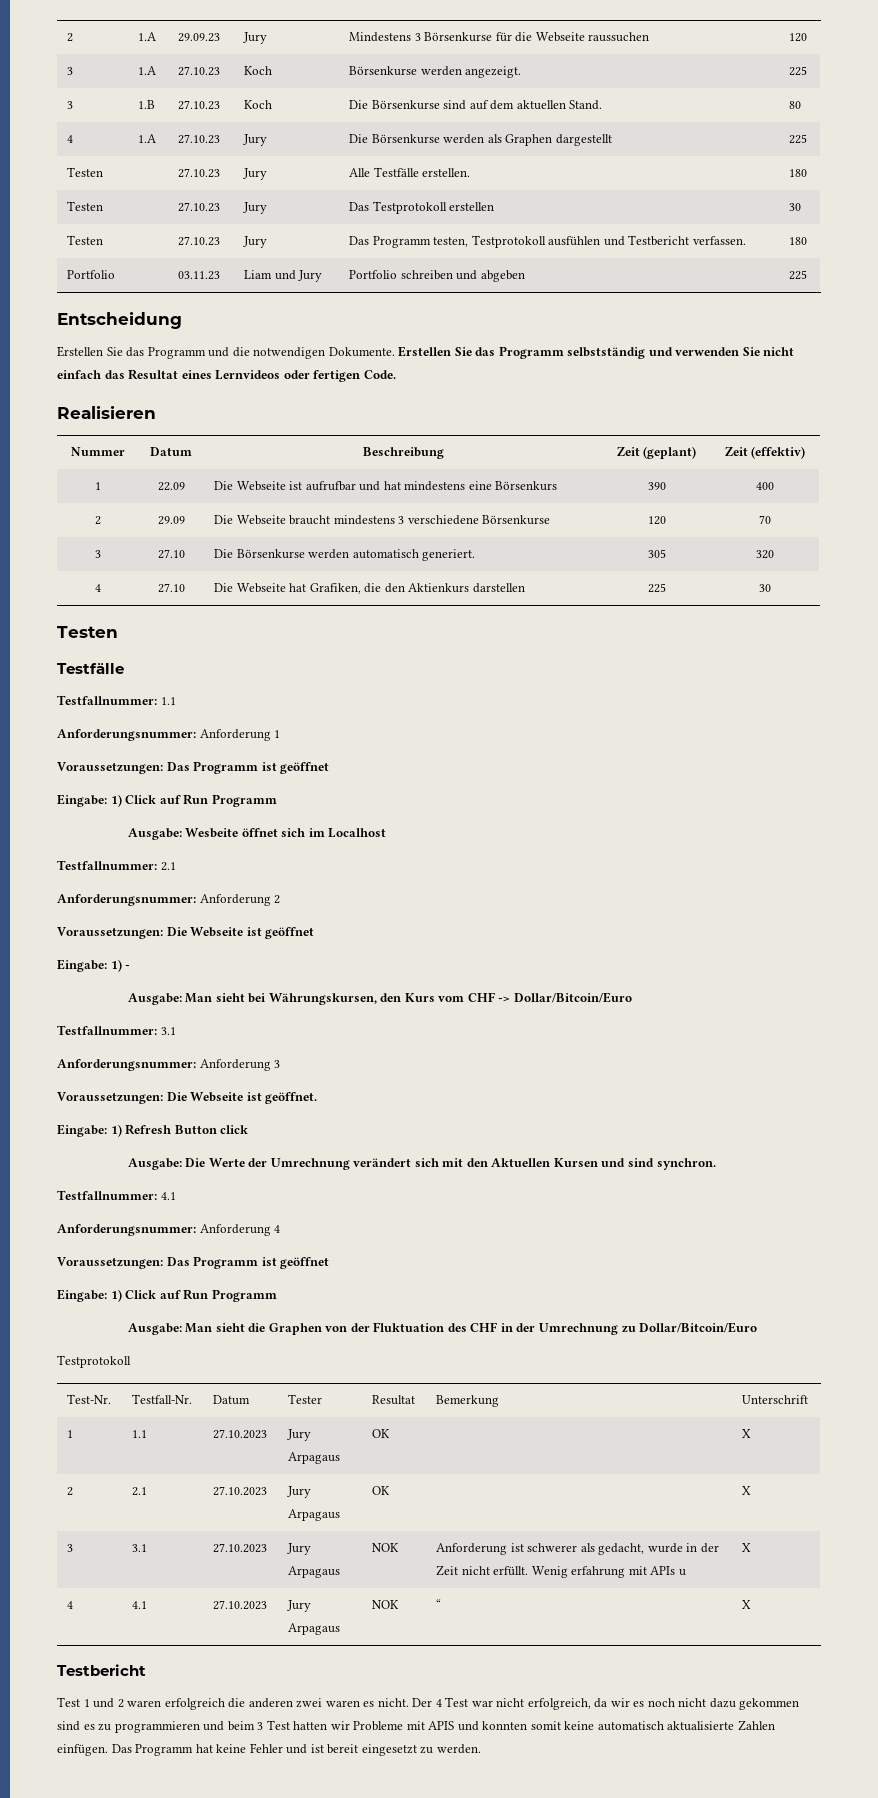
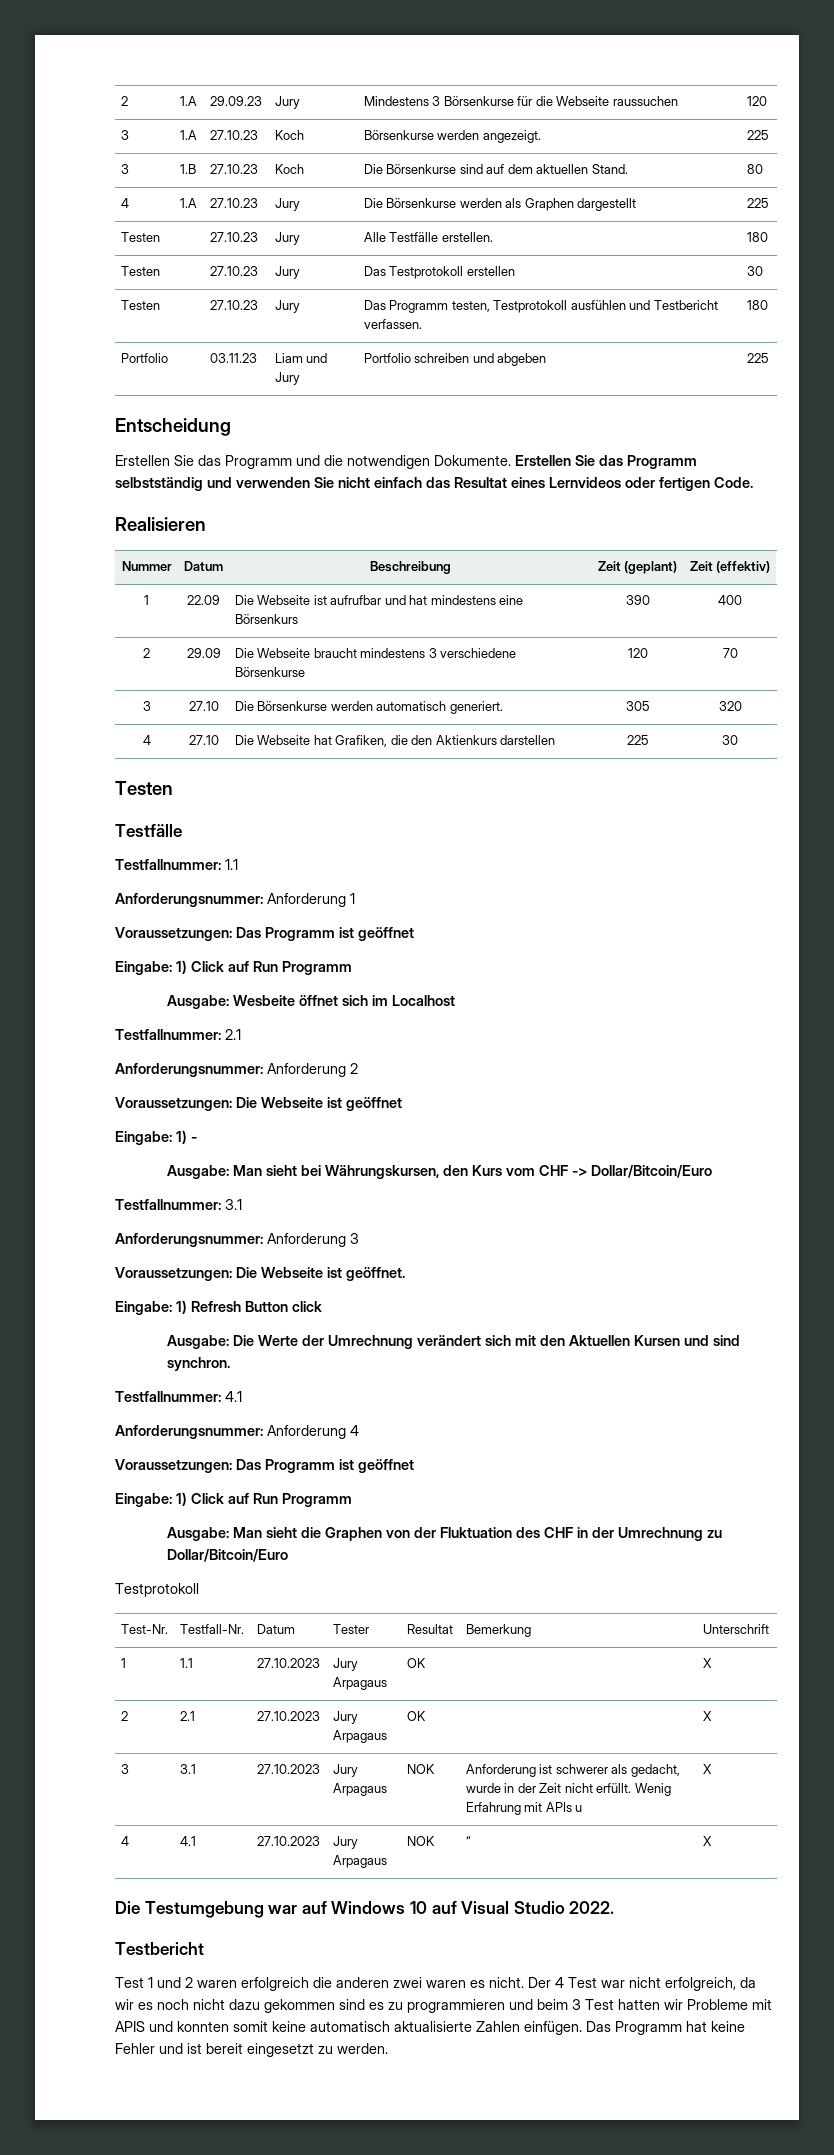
- 3 | 3.1 | 27.10.2023 | Jury Arpagaus | NOK | Anforderung ist schwerer als gedacht, wurde in der Zeit nicht erfüllt. Wenig erfahrung mit APIs u | X
+ 3 | 3.1 | 27.10.2023 | Jury Arpagaus | NOK | Anforderung ist schwerer als gedacht, wurde in der Zeit nicht erfüllt. Wenig Erfahrung mit APIs u | X
+ Die Testumgebung war auf Windows 10 auf Visual Studio 2022.

